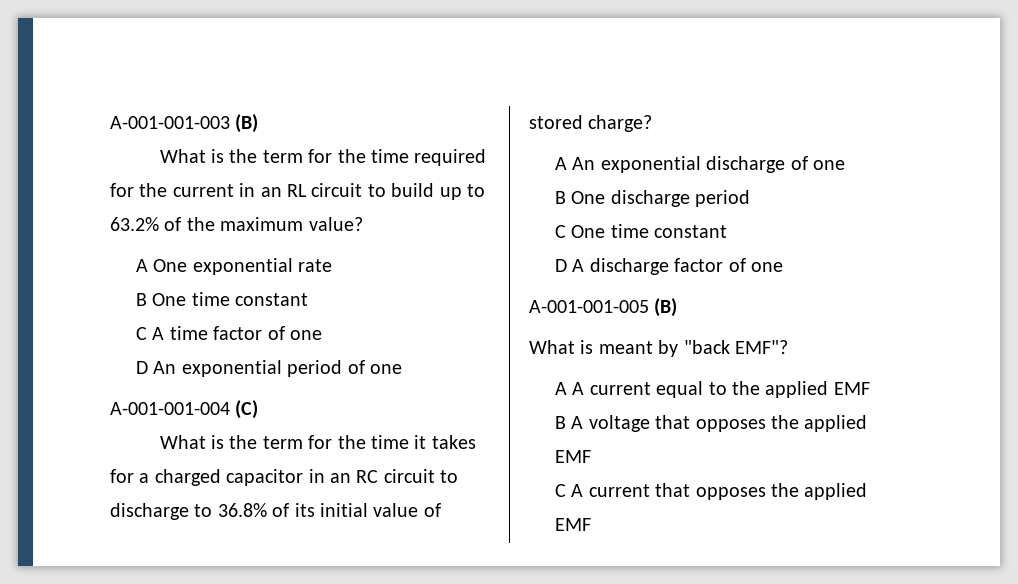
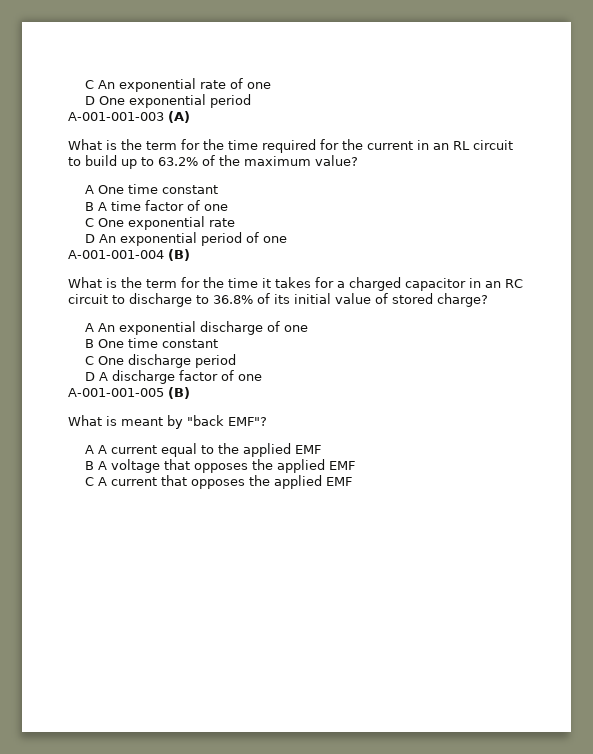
- A-001-001-003 (B)
+ C An exponential rate of one
+ D One exponential period
+ A-001-001-003 (A)
- A One exponential rate
- B One time constant
- C A time factor of one
+ A One time constant
+ B A time factor of one
+ C One exponential rate
- A-001-001-004 (C)
+ A-001-001-004 (B)
- B One discharge period
- C One time constant
+ B One time constant
+ C One discharge period

